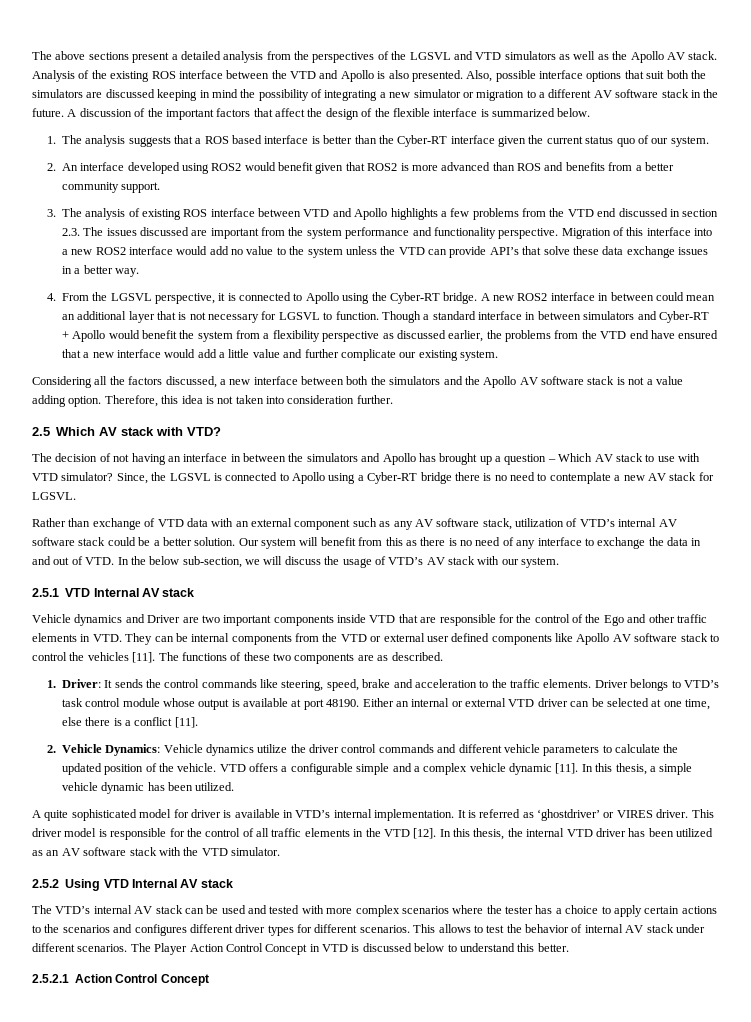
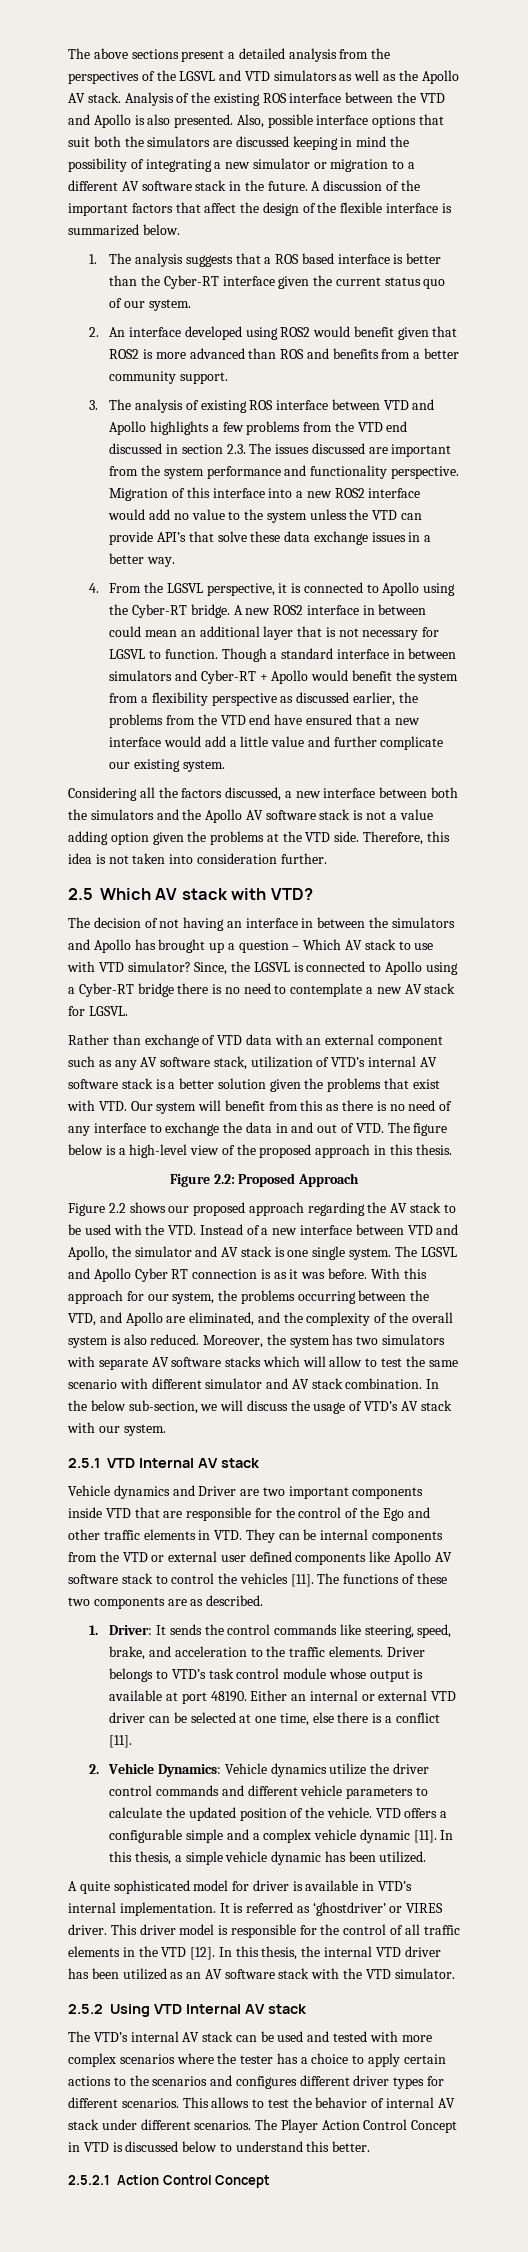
- Considering all the factors discussed, a new interface between both the simulators and the Apollo AV software stack is not a value adding option.
+ Considering all the factors discussed, a new interface between both the simulators and the Apollo AV software stack is not a value adding option given the problems at the VTD side.
- Rather than exchange of VTD data with an external component such as any AV software stack, utilization of VTD’s internal AV software stack could be a better solution. Our system will benefit from this as there is no need of any interface to exchange the data in and out of VTD. In the below sub-section, we will discuss the usage of VTD’s AV stack with our system.
+ Rather than exchange of VTD data with an external component such as any AV software stack, utilization of VTD’s internal AV software stack is a better solution given the problems that exist with VTD. Our system will benefit from this as there is no need of any interface to exchange the data in and out of VTD. The figure below is a high-level view of the proposed approach in this thesis.
+ Figure 2.2: Proposed Approach
+ Figure 2.2 shows our proposed approach regarding the AV stack to be used with the VTD. Instead of a new interface between VTD and Apollo, the simulator and AV stack is one single system. The LGSVL and Apollo Cyber RT connection is as it was before. With this approach for our system, the problems occurring between the VTD, and Apollo are eliminated, and the complexity of the overall system is also reduced. Moreover, the system has two simulators with separate AV software stacks which will allow to test the same scenario with different simulator and AV stack combination. In the below sub-section, we will discuss the usage of VTD’s AV stack with our system.
- 1. Driver: It sends the control commands like steering, speed, brake and acceleration to the traffic elements.
+ 1. Driver: It sends the control commands like steering, speed, brake, and acceleration to the traffic elements.

